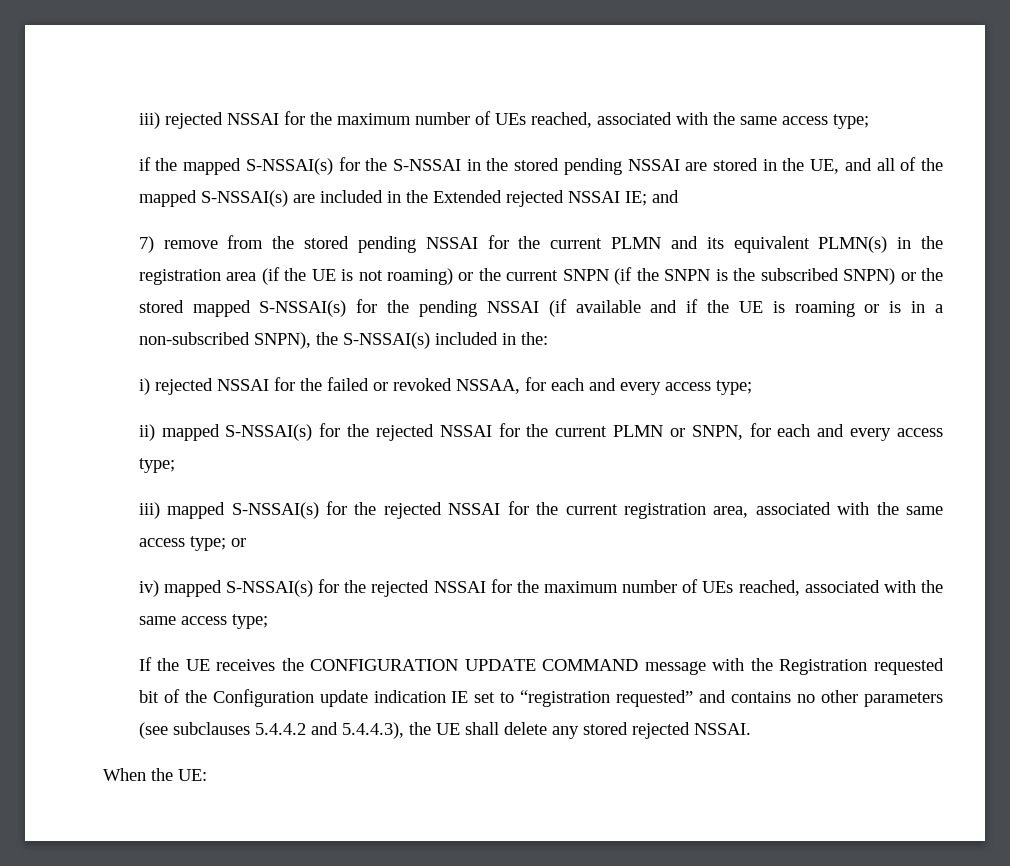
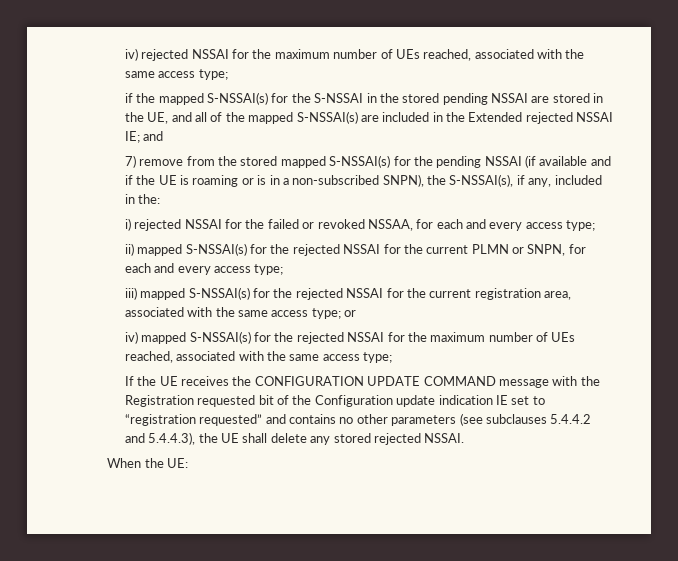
- iii) rejected NSSAI for the maximum number of UEs reached, associated with the same access type;
+ iv) rejected NSSAI for the maximum number of UEs reached, associated with the same access type;
- 7) remove from the stored pending NSSAI for the current PLMN and its equivalent PLMN(s) in the registration area (if the UE is not roaming) or the current SNPN (if the SNPN is the subscribed SNPN) or the stored mapped S-NSSAI(s) for the pending NSSAI (if available and if the UE is roaming or is in a non-subscribed SNPN), the S-NSSAI(s) included in the:
+ 7) remove from the stored mapped S-NSSAI(s) for the pending NSSAI (if available and if the UE is roaming or is in a non-subscribed SNPN), the S-NSSAI(s), if any, included in the:

